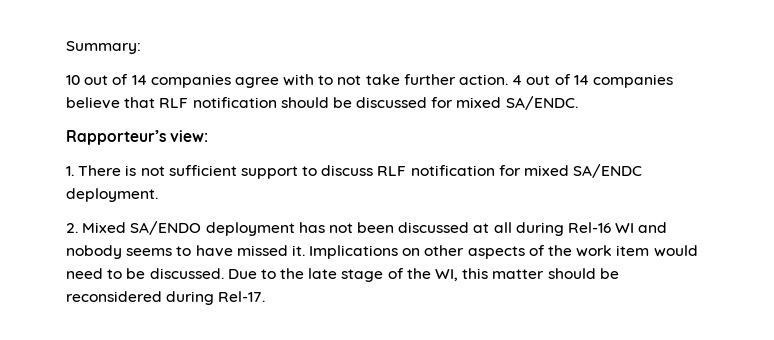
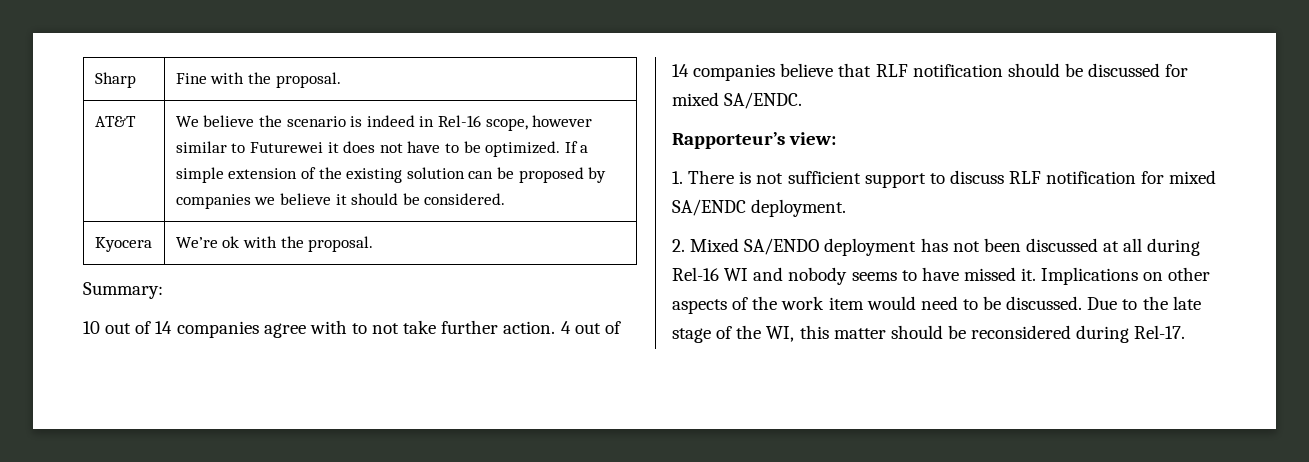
+ Sharp | Fine with the proposal.
+ AT&T | We believe the scenario is indeed in Rel-16 scope, however similar to Futurewei it does not have to be optimized. If a simple extension of the existing solution can be proposed by companies we believe it should be considered.
+ Kyocera | We’re ok with the proposal.

